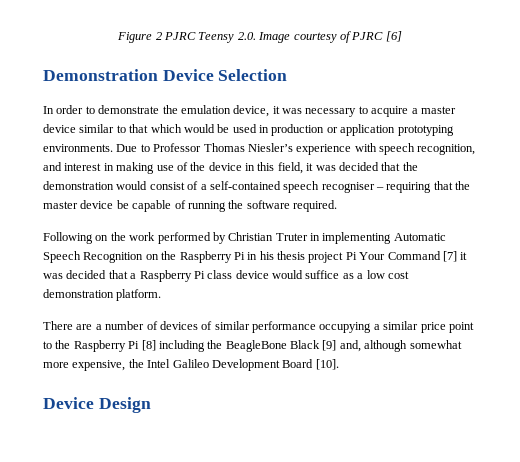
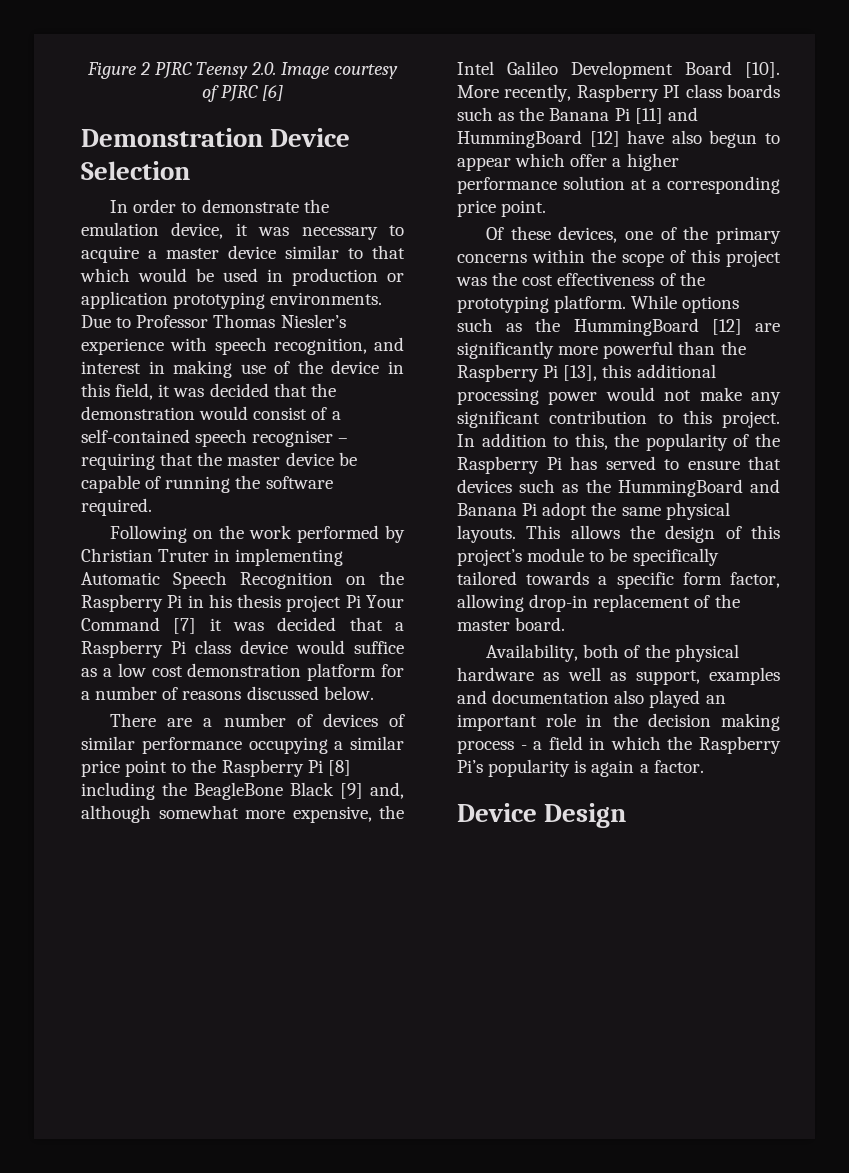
- Following on the work performed by Christian Truter in implementing Automatic Speech Recognition on the Raspberry Pi in his thesis project Pi Your Command [7] it was decided that a Raspberry Pi class device would suffice as a low cost demonstration platform.
+ Following on the work performed by Christian Truter in implementing Automatic Speech Recognition on the Raspberry Pi in his thesis project Pi Your Command [7] it was decided that a Raspberry Pi class device would suffice as a low cost demonstration platform for a number of reasons discussed below.
+ More recently, Raspberry PI class boards such as the Banana Pi [11] and HummingBoard [12] have also begun to appear which offer a higher performance solution at a corresponding price point.
+ Of these devices, one of the primary concerns within the scope of this project was the cost effectiveness of the prototyping platform. While options such as the HummingBoard [12] are significantly more powerful than the Raspberry Pi [13], this additional processing power would not make any significant contribution to this project. In addition to this, the popularity of the Raspberry Pi has served to ensure that devices such as the HummingBoard and Banana Pi adopt the same physical layouts. This allows the design of this project’s module to be specifically tailored towards a specific form factor, allowing drop-in replacement of the master board.
+ Availability, both of the physical hardware as well as support, examples and documentation also played an important role in the decision making process - a field in which the Raspberry Pi’s popularity is again a factor.

